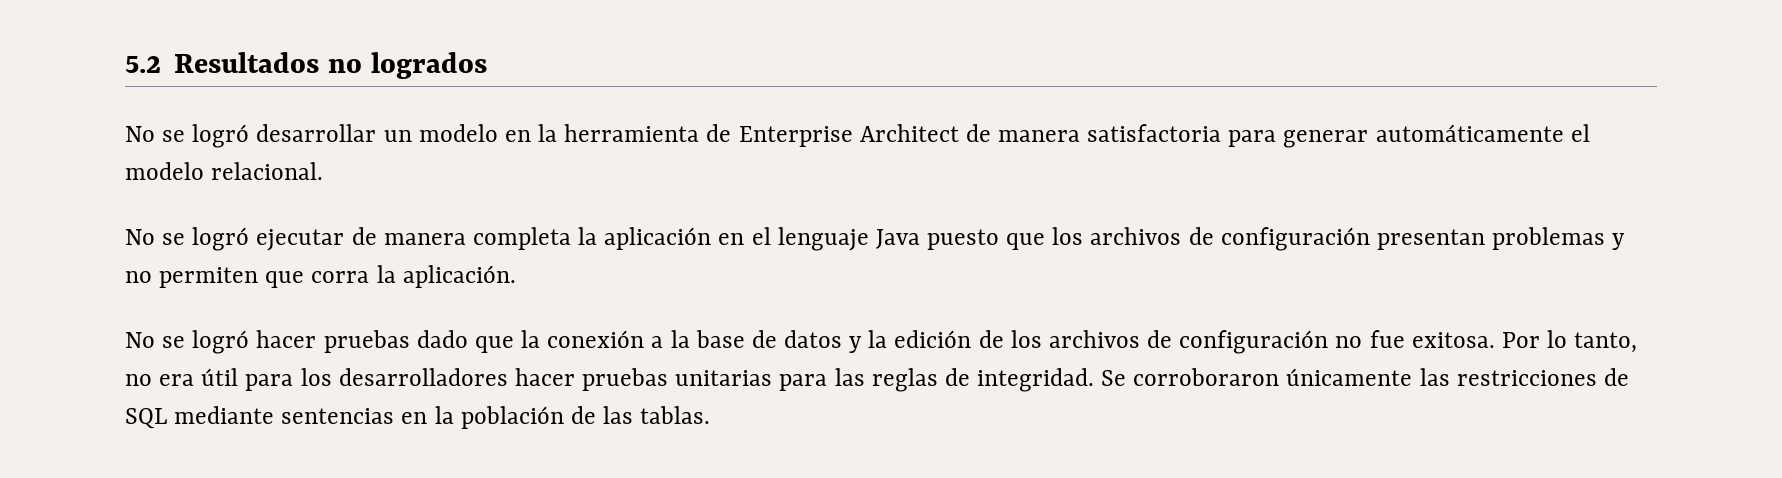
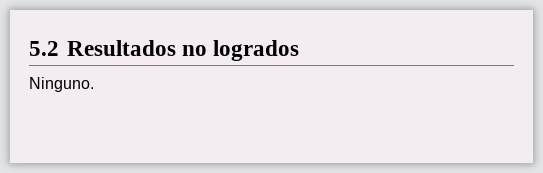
- No se logró desarrollar un modelo en la herramienta de Enterprise Architect de manera satisfactoria para generar automáticamente el modelo relacional.
- No se logró ejecutar de manera completa la aplicación en el lenguaje Java puesto que los archivos de configuración presentan problemas y no permiten que corra la aplicación.
- No se logró hacer pruebas dado que la conexión a la base de datos y la edición de los archivos de configuración no fue exitosa. Por lo tanto, no era útil para los desarrolladores hacer pruebas unitarias para las reglas de integridad. Se corroboraron únicamente las restricciones de SQL mediante sentencias en la población de las tablas.
+ Ninguno.

